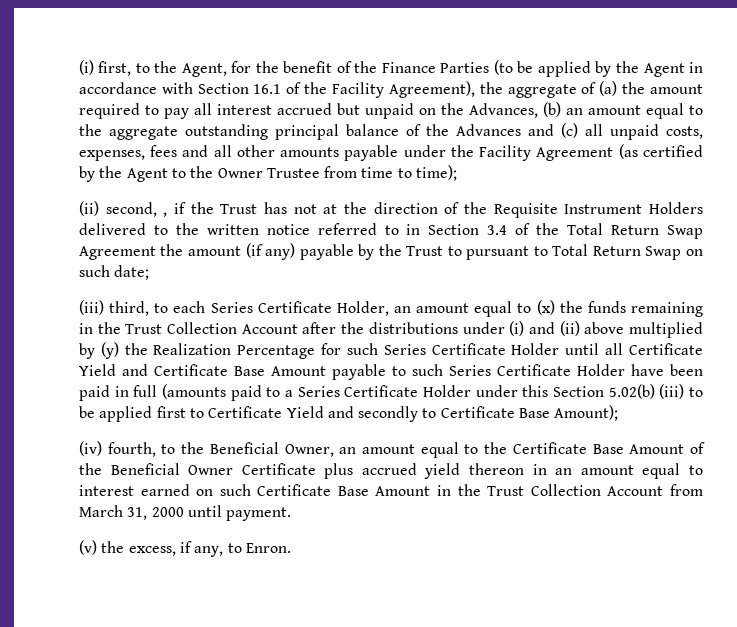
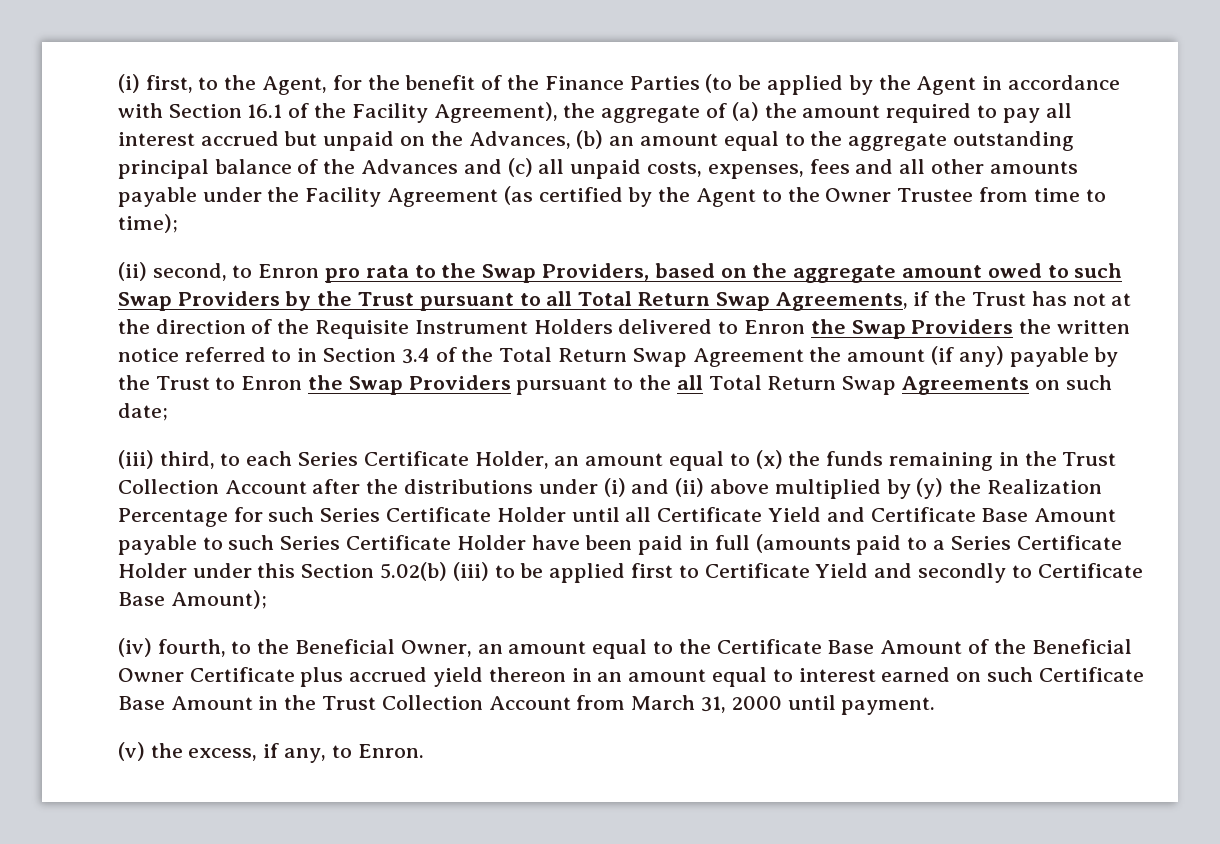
- (ii) second, , if the Trust has not at the direction of the Requisite Instrument Holders delivered to the written notice referred to in Section 3.4 of the Total Return Swap Agreement the amount (if any) payable by the Trust to pursuant to Total Return Swap on such date;
+ (ii) second, to Enron pro rata to the Swap Providers, based on the aggregate amount owed to such Swap Providers by the Trust pursuant to all Total Return Swap Agreements, if the Trust has not at the direction of the Requisite Instrument Holders delivered to Enron the Swap Providers the written notice referred to in Section 3.4 of the Total Return Swap Agreement the amount (if any) payable by the Trust to Enron the Swap Providers pursuant to the all Total Return Swap Agreements on such date;

